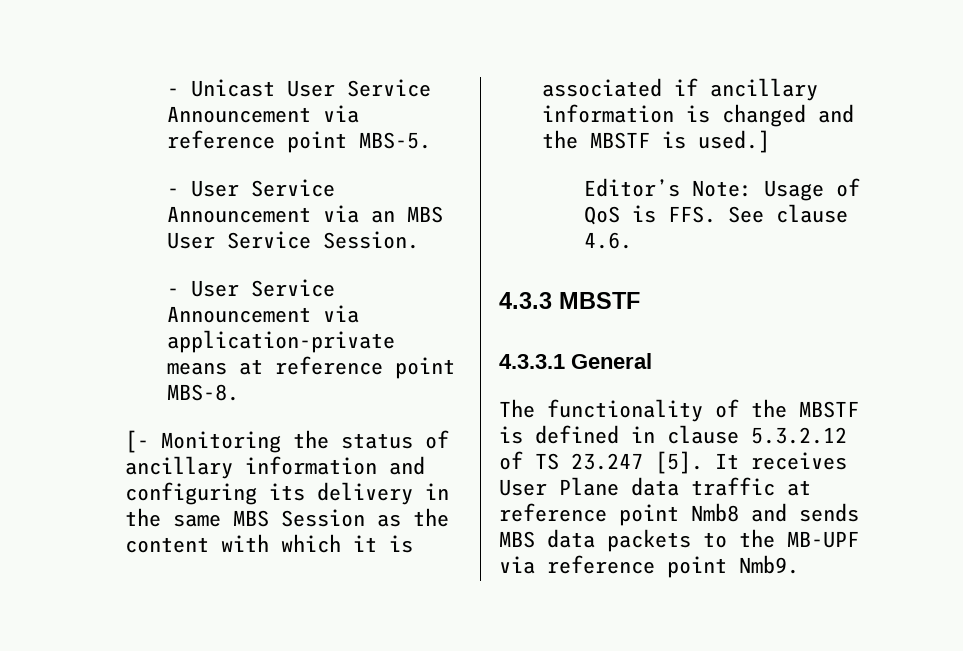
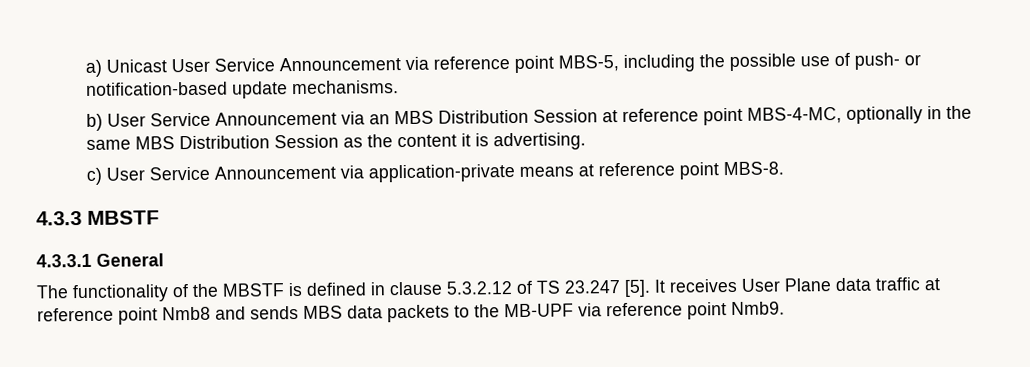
- - Unicast User Service Announcement via reference point MBS-5.
- - User Service Announcement via an MBS User Service Session.
- - User Service Announcement via application-private means at reference point MBS-8.
+ a) Unicast User Service Announcement via reference point MBS-5, including the possible use of push- or notification-based update mechanisms.
+ b) User Service Announcement via an MBS Distribution Session at reference point MBS-4-MC, optionally in the same MBS Distribution Session as the content it is advertising.
+ c) User Service Announcement via application-private means at reference point MBS-8.
- [- Monitoring the status of ancillary information and configuring its delivery in the same MBS Session as the content with which it is associated if ancillary information is changed and the MBSTF is used.]
- Editor’s Note: Usage of QoS is FFS. See clause 4.6.

